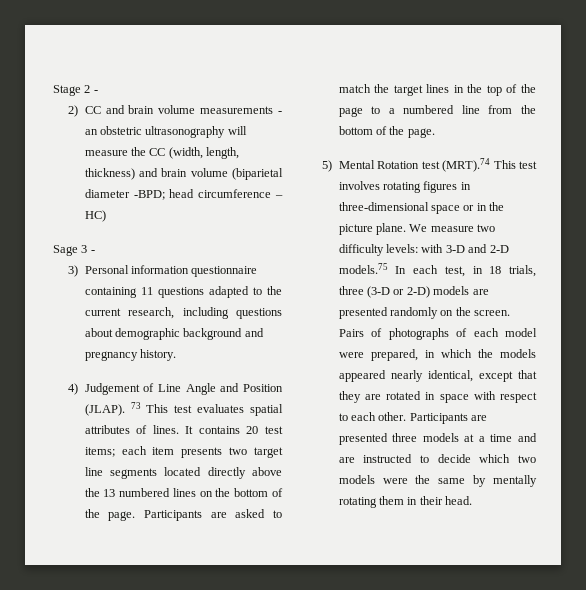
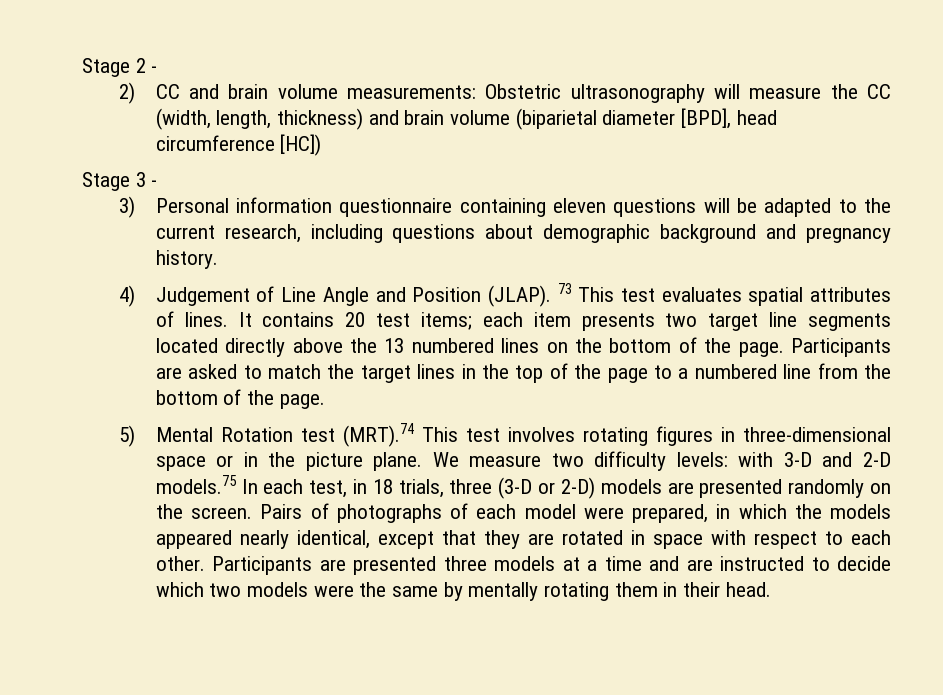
- 2) CC and brain volume measurements - an obstetric ultrasonography will measure the CC (width, length, thickness) and brain volume (biparietal diameter -BPD; head circumference – HC)
- Sage 3 -
+ 2) CC and brain volume measurements: Obstetric ultrasonography will measure the CC (width, length, thickness) and brain volume (biparietal diameter [BPD], head circumference [HC])
+ Stage 3 -
- 3) Personal information questionnaire containing 11 questions adapted to the current research, including questions about demographic background and pregnancy history.
+ 3) Personal information questionnaire containing eleven questions will be adapted to the current research, including questions about demographic background and pregnancy history.

